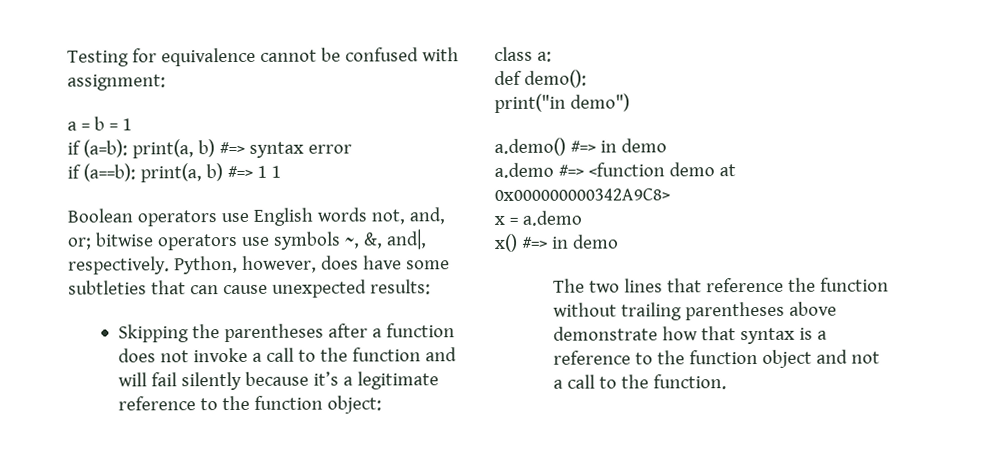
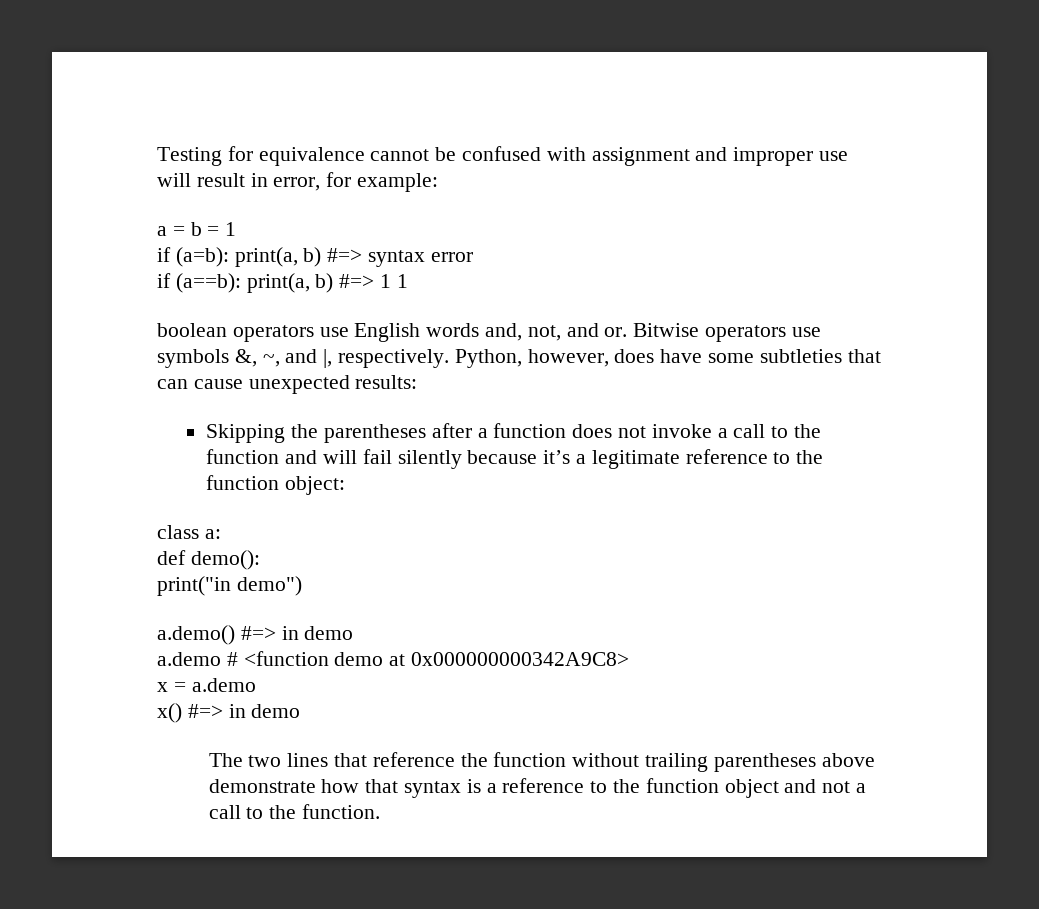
- Testing for equivalence cannot be confused with assignment:
+ Testing for equivalence cannot be confused with assignment and improper use will result in error, for example:
- Boolean operators use English words not, and, or; bitwise operators use symbols ~, &, and|, respectively.
+ boolean operators use English words and, not, and or. Bitwise operators use symbols &, ~, and |, respectively.
- a.demo #=> <function demo at 0x000000000342A9C8>
+ a.demo # <function demo at 0x000000000342A9C8>

